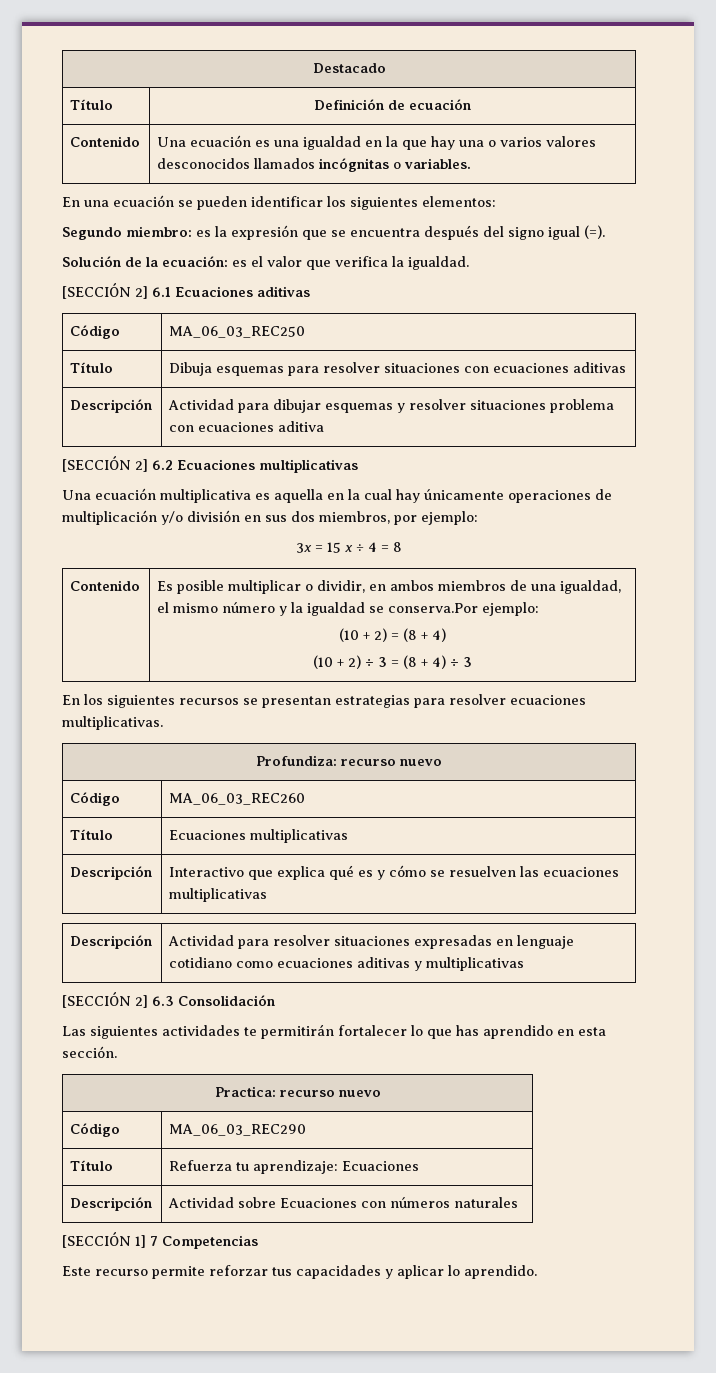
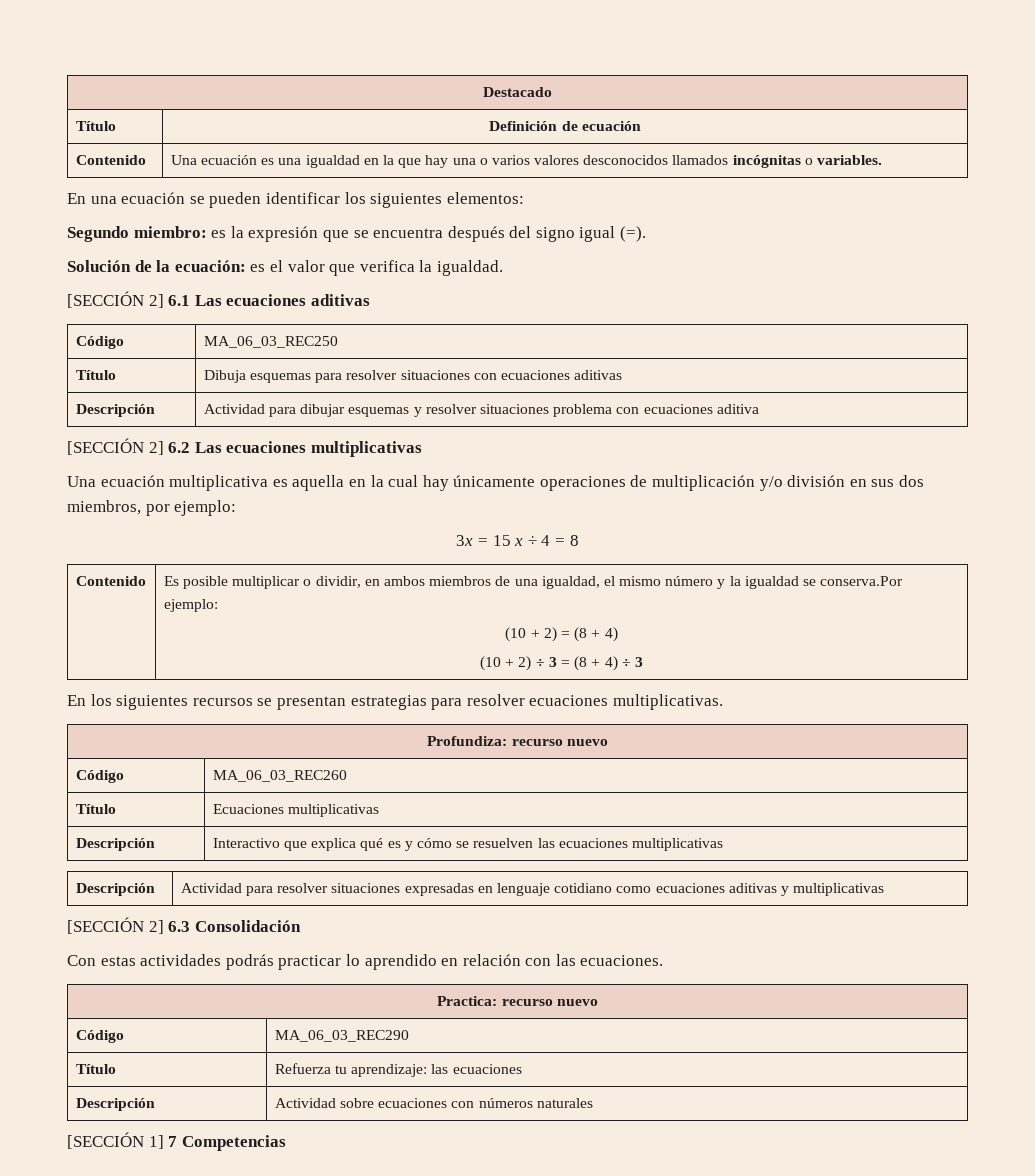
- [SECCIÓN 2] 6.1 Ecuaciones aditivas
+ [SECCIÓN 2] 6.1 Las ecuaciones aditivas
- [SECCIÓN 2] 6.2 Ecuaciones multiplicativas
+ [SECCIÓN 2] 6.2 Las ecuaciones multiplicativas
- Las siguientes actividades te permitirán fortalecer lo que has aprendido en esta sección.
+ Con estas actividades podrás practicar lo aprendido en relación con las ecuaciones.
- Título | Refuerza tu aprendizaje: Ecuaciones
+ Título | Refuerza tu aprendizaje: las ecuaciones
- Descripción | Actividad sobre Ecuaciones con números naturales
+ Descripción | Actividad sobre ecuaciones con números naturales
- Este recurso permite reforzar tus capacidades y aplicar lo aprendido.

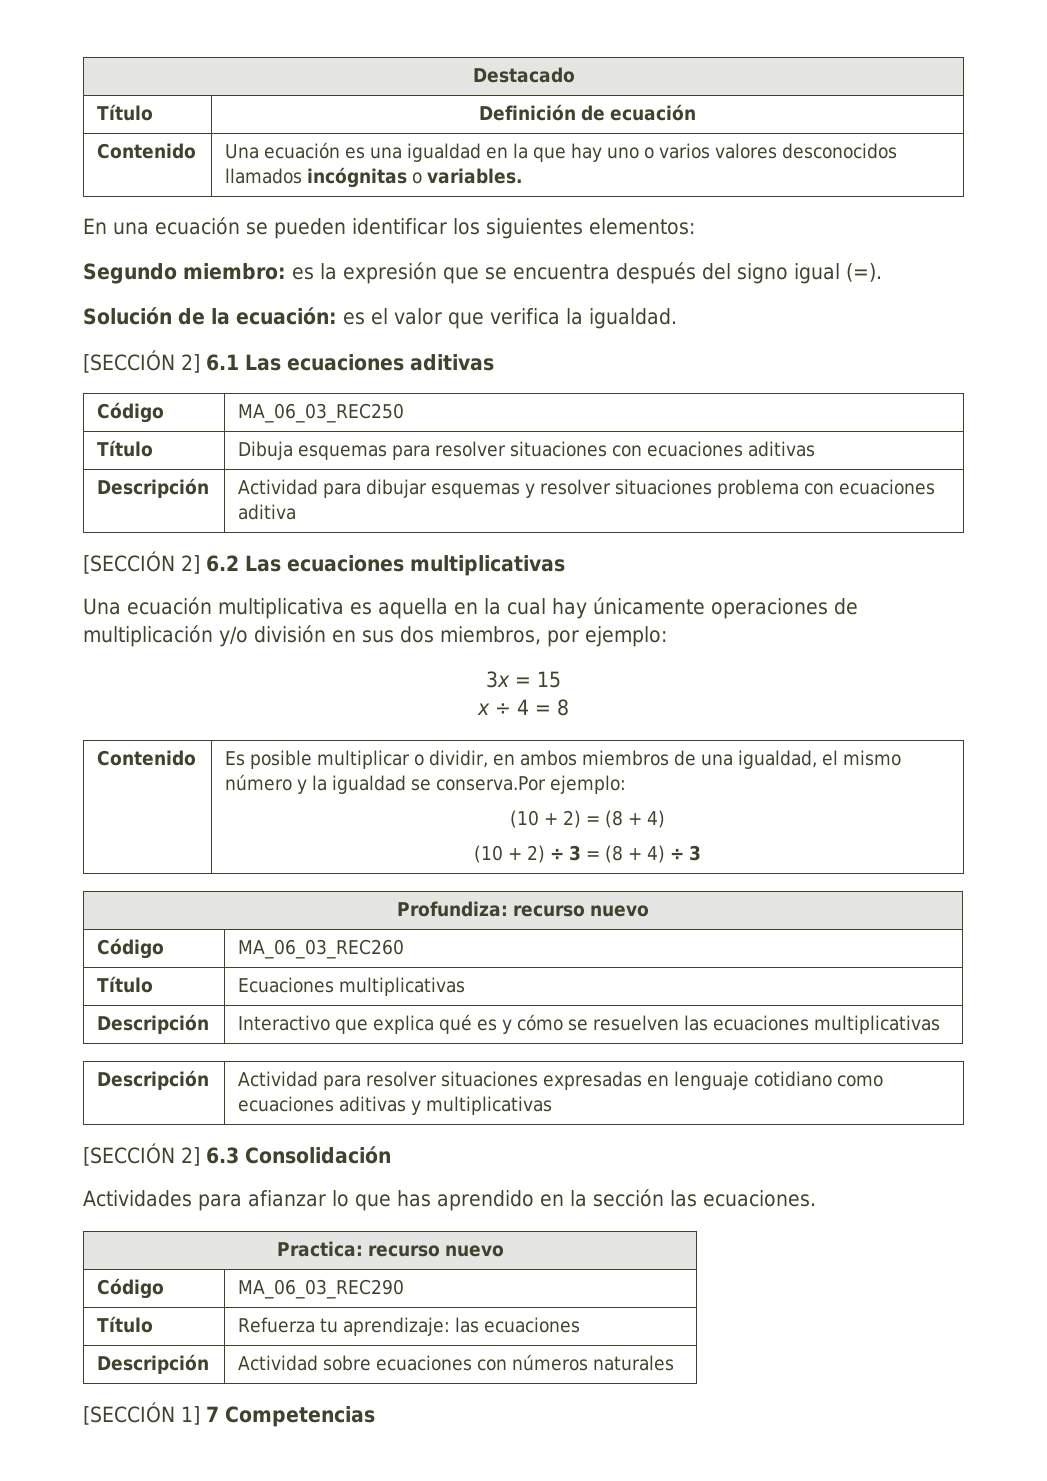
- Contenido | Una ecuación es una igualdad en la que hay una o varios valores desconocidos llamados incógnitas o variables.
+ Contenido | Una ecuación es una igualdad en la que hay uno o varios valores desconocidos llamados incógnitas o variables.
- 3x = 15 x ÷ 4 = 8
+ 3x = 15
+ x ÷ 4 = 8
- En los siguientes recursos se presentan estrategias para resolver ecuaciones multiplicativas.
- Con estas actividades podrás practicar lo aprendido en relación con las ecuaciones.
+ Actividades para afianzar lo que has aprendido en la sección las ecuaciones.

